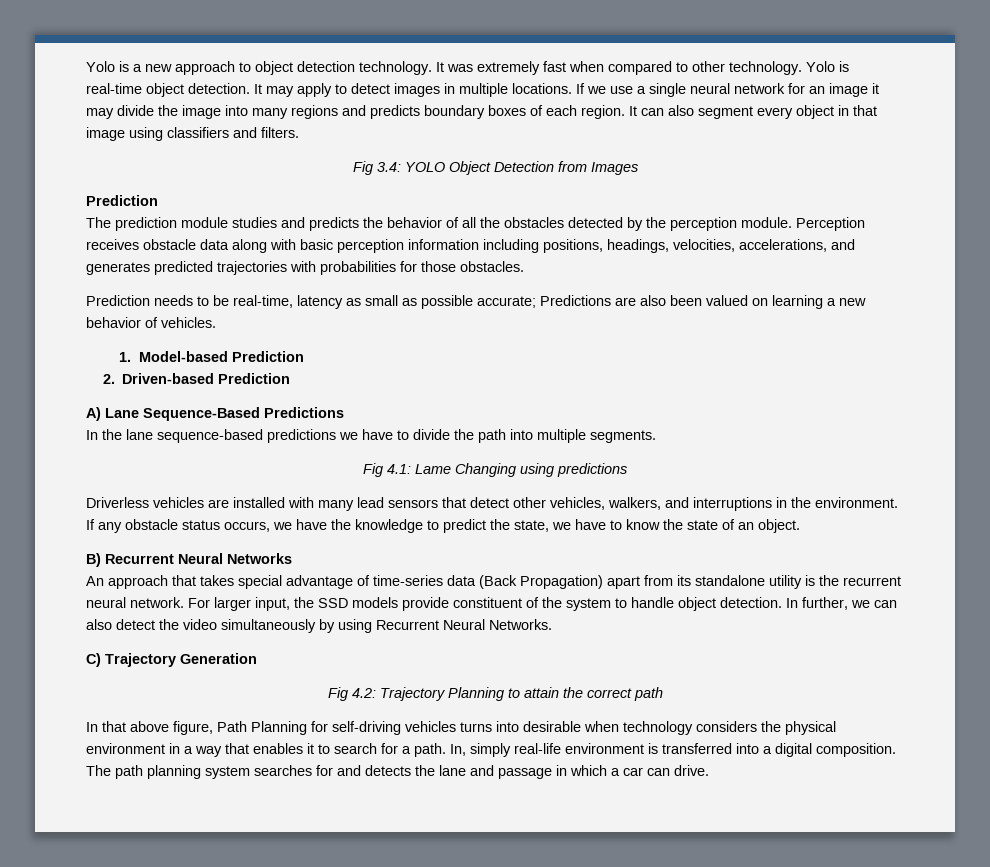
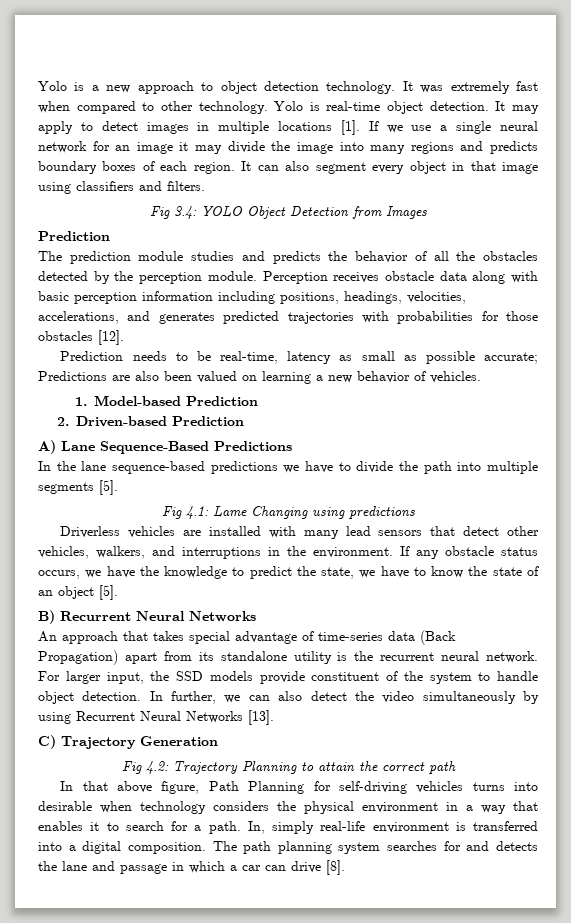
- It may apply to detect images in multiple locations.
+ It may apply to detect images in multiple locations [1].
- Perception receives obstacle data along with basic perception information including positions, headings, velocities, accelerations, and generates predicted trajectories with probabilities for those obstacles.
+ Perception receives obstacle data along with basic perception information including positions, headings, velocities, accelerations, and generates predicted trajectories with probabilities for those obstacles [12].
- In the lane sequence-based predictions we have to divide the path into multiple segments.
+ In the lane sequence-based predictions we have to divide the path into multiple segments [5].
- If any obstacle status occurs, we have the knowledge to predict the state, we have to know the state of an object.
+ If any obstacle status occurs, we have the knowledge to predict the state, we have to know the state of an object [5].
- In further, we can also detect the video simultaneously by using Recurrent Neural Networks.
+ In further, we can also detect the video simultaneously by using Recurrent Neural Networks [13].
- The path planning system searches for and detects the lane and passage in which a car can drive.
+ The path planning system searches for and detects the lane and passage in which a car can drive [8].

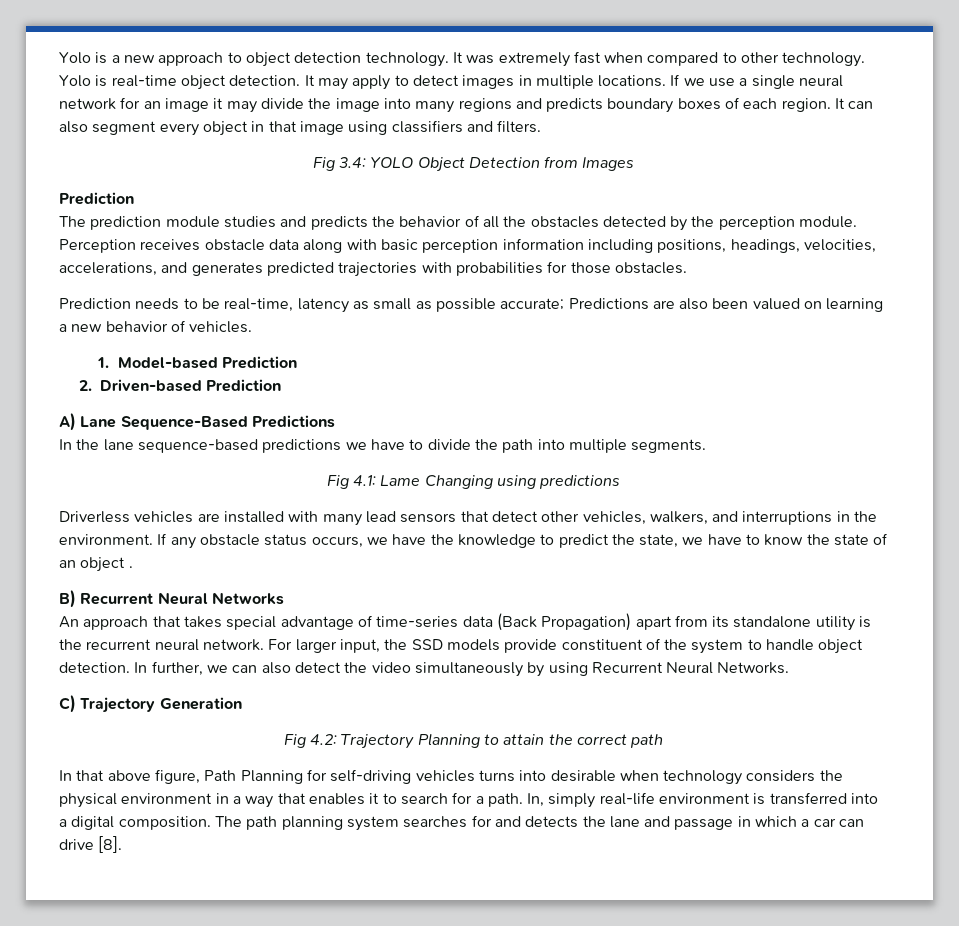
- It may apply to detect images in multiple locations [1].
+ It may apply to detect images in multiple locations.
- Perception receives obstacle data along with basic perception information including positions, headings, velocities, accelerations, and generates predicted trajectories with probabilities for those obstacles [12].
+ Perception receives obstacle data along with basic perception information including positions, headings, velocities, accelerations, and generates predicted trajectories with probabilities for those obstacles.
- In the lane sequence-based predictions we have to divide the path into multiple segments [5].
+ In the lane sequence-based predictions we have to divide the path into multiple segments.
- If any obstacle status occurs, we have the knowledge to predict the state, we have to know the state of an object [5].
+ If any obstacle status occurs, we have the knowledge to predict the state, we have to know the state of an object .
- In further, we can also detect the video simultaneously by using Recurrent Neural Networks [13].
+ In further, we can also detect the video simultaneously by using Recurrent Neural Networks.

